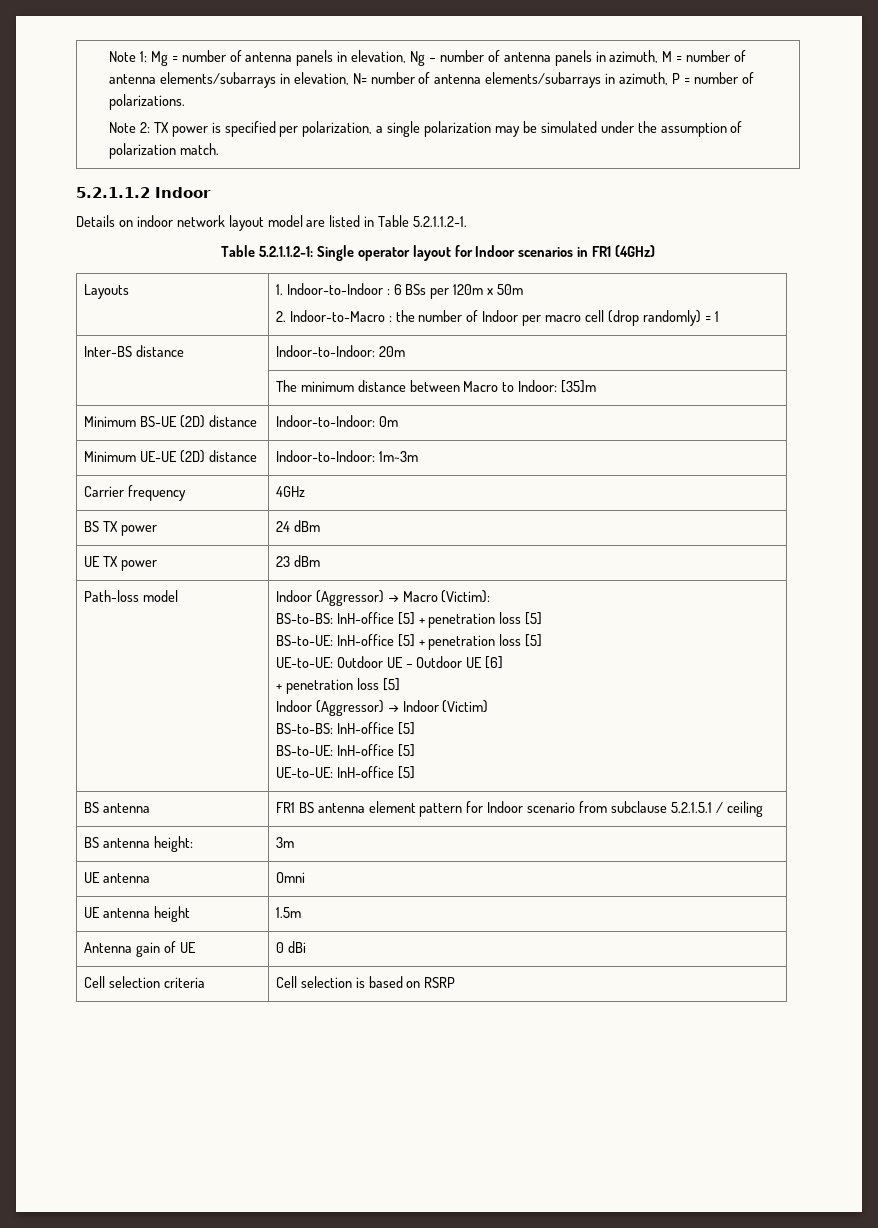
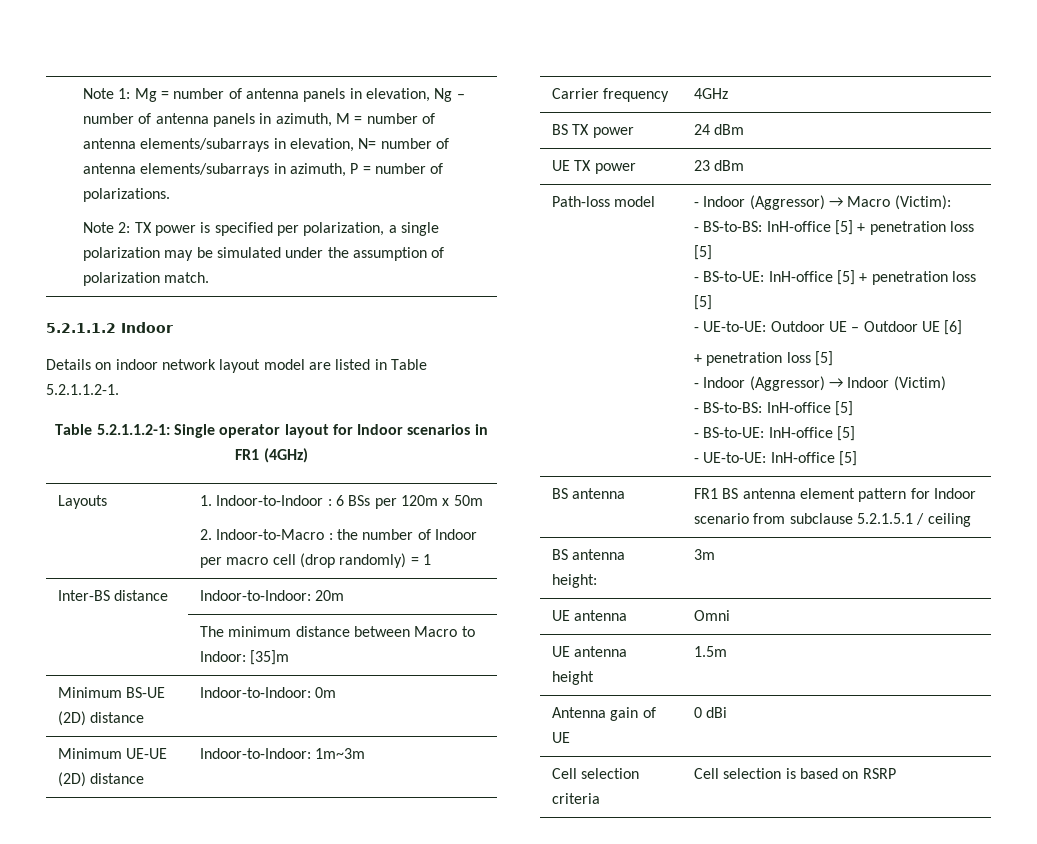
- Indoor (Aggressor) → Macro (Victim):
+ - Indoor (Aggressor) → Macro (Victim):
- BS-to-BS: InH-office [5] + penetration loss [5]
+ - BS-to-BS: InH-office [5] + penetration loss [5]
- BS-to-UE: InH-office [5] + penetration loss [5]
+ - BS-to-UE: InH-office [5] + penetration loss [5]
- UE-to-UE: Outdoor UE – Outdoor UE [6]
+ - UE-to-UE: Outdoor UE – Outdoor UE [6]
- Indoor (Aggressor) → Indoor (Victim)
- BS-to-BS: InH-office [5]
- BS-to-UE: InH-office [5]
+ - Indoor (Aggressor) → Indoor (Victim)
+ - BS-to-BS: InH-office [5]
+ - BS-to-UE: InH-office [5]
- UE-to-UE: InH-office [5]
+ - UE-to-UE: InH-office [5]

